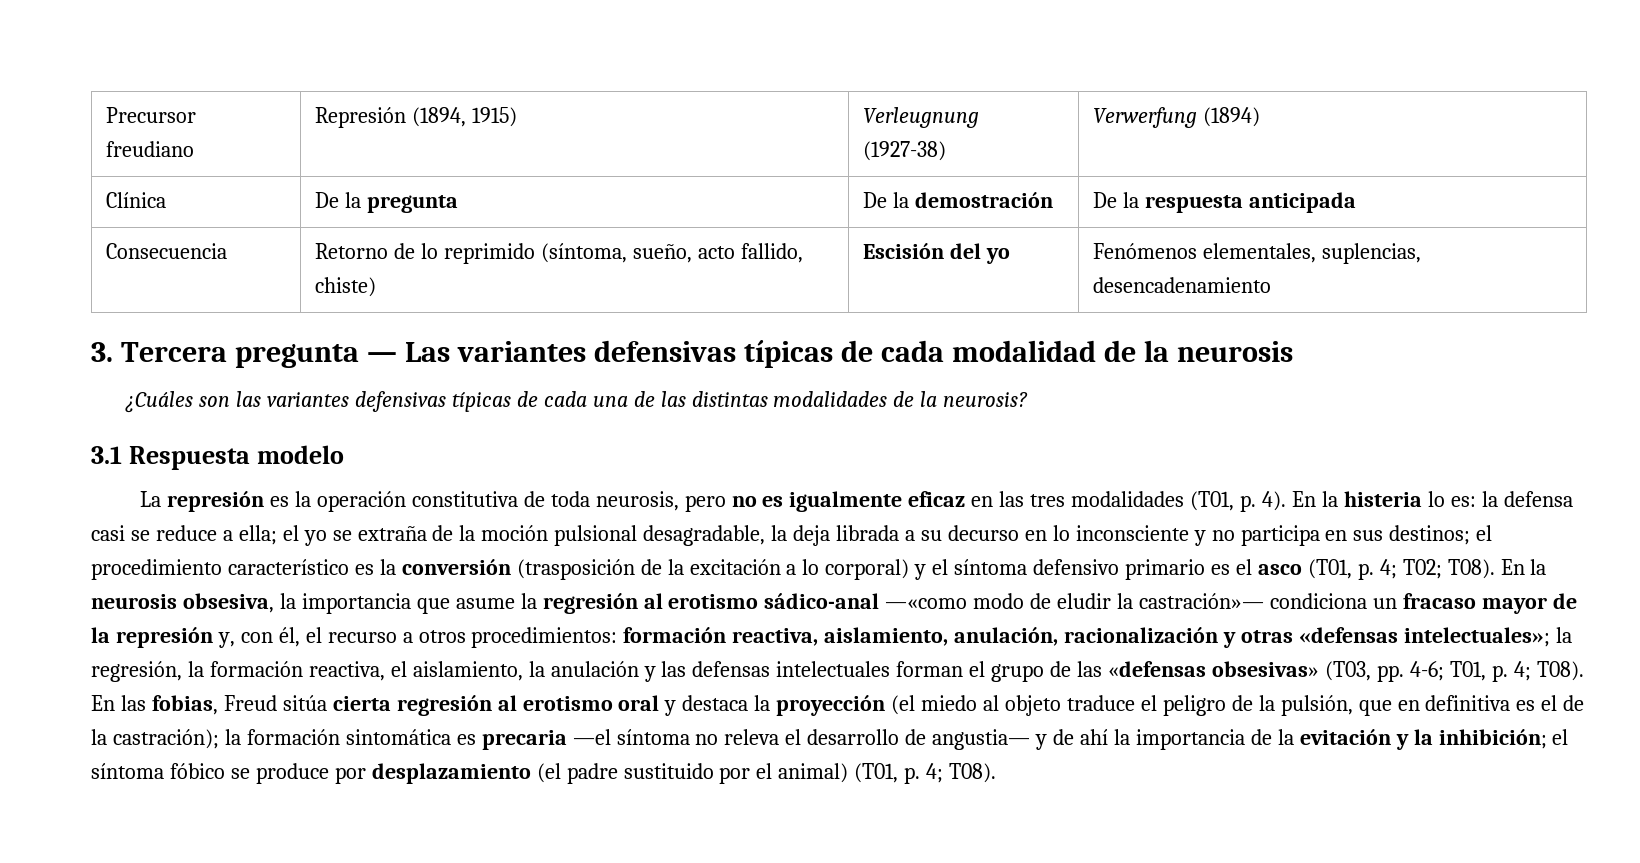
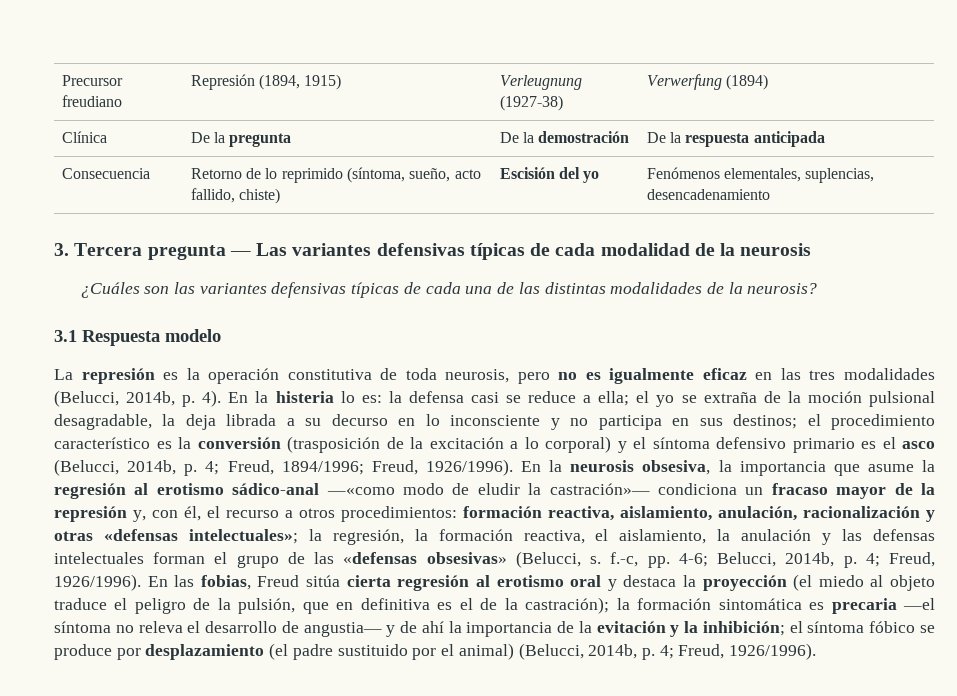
- La represión es la operación constitutiva de toda neurosis, pero no es igualmente eficaz en las tres modalidades (T01, p. 4).
+ La represión es la operación constitutiva de toda neurosis, pero no es igualmente eficaz en las tres modalidades (Belucci, 2014b, p. 4).
- En la histeria lo es: la defensa casi se reduce a ella; el yo se extraña de la moción pulsional desagradable, la deja librada a su decurso en lo inconsciente y no participa en sus destinos; el procedimiento característico es la conversión (trasposición de la excitación a lo corporal) y el síntoma defensivo primario es el asco (T01, p. 4; T02; T08).
+ En la histeria lo es: la defensa casi se reduce a ella; el yo se extraña de la moción pulsional desagradable, la deja librada a su decurso en lo inconsciente y no participa en sus destinos; el procedimiento característico es la conversión (trasposición de la excitación a lo corporal) y el síntoma defensivo primario es el asco (Belucci, 2014b, p. 4; Freud, 1894/1996; Freud, 1926/1996).
- la regresión, la formación reactiva, el aislamiento, la anulación y las defensas intelectuales forman el grupo de las «defensas obsesivas» (T03, pp. 4-6; T01, p. 4; T08).
+ la regresión, la formación reactiva, el aislamiento, la anulación y las defensas intelectuales forman el grupo de las «defensas obsesivas» (Belucci, s. f.-c, pp. 4-6; Belucci, 2014b, p. 4; Freud, 1926/1996).
- el síntoma fóbico se produce por desplazamiento (el padre sustituido por el animal) (T01, p. 4; T08).
+ el síntoma fóbico se produce por desplazamiento (el padre sustituido por el animal) (Belucci, 2014b, p. 4; Freud, 1926/1996).

